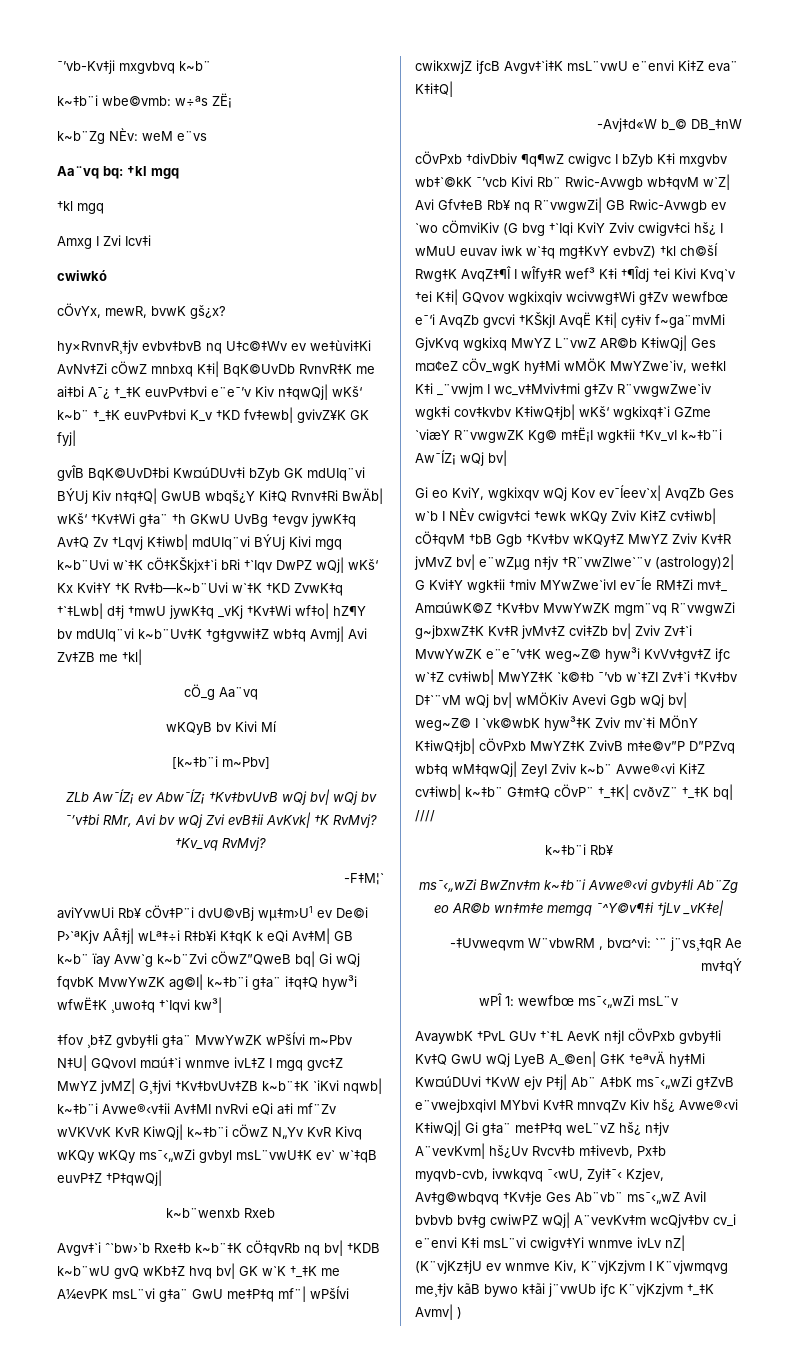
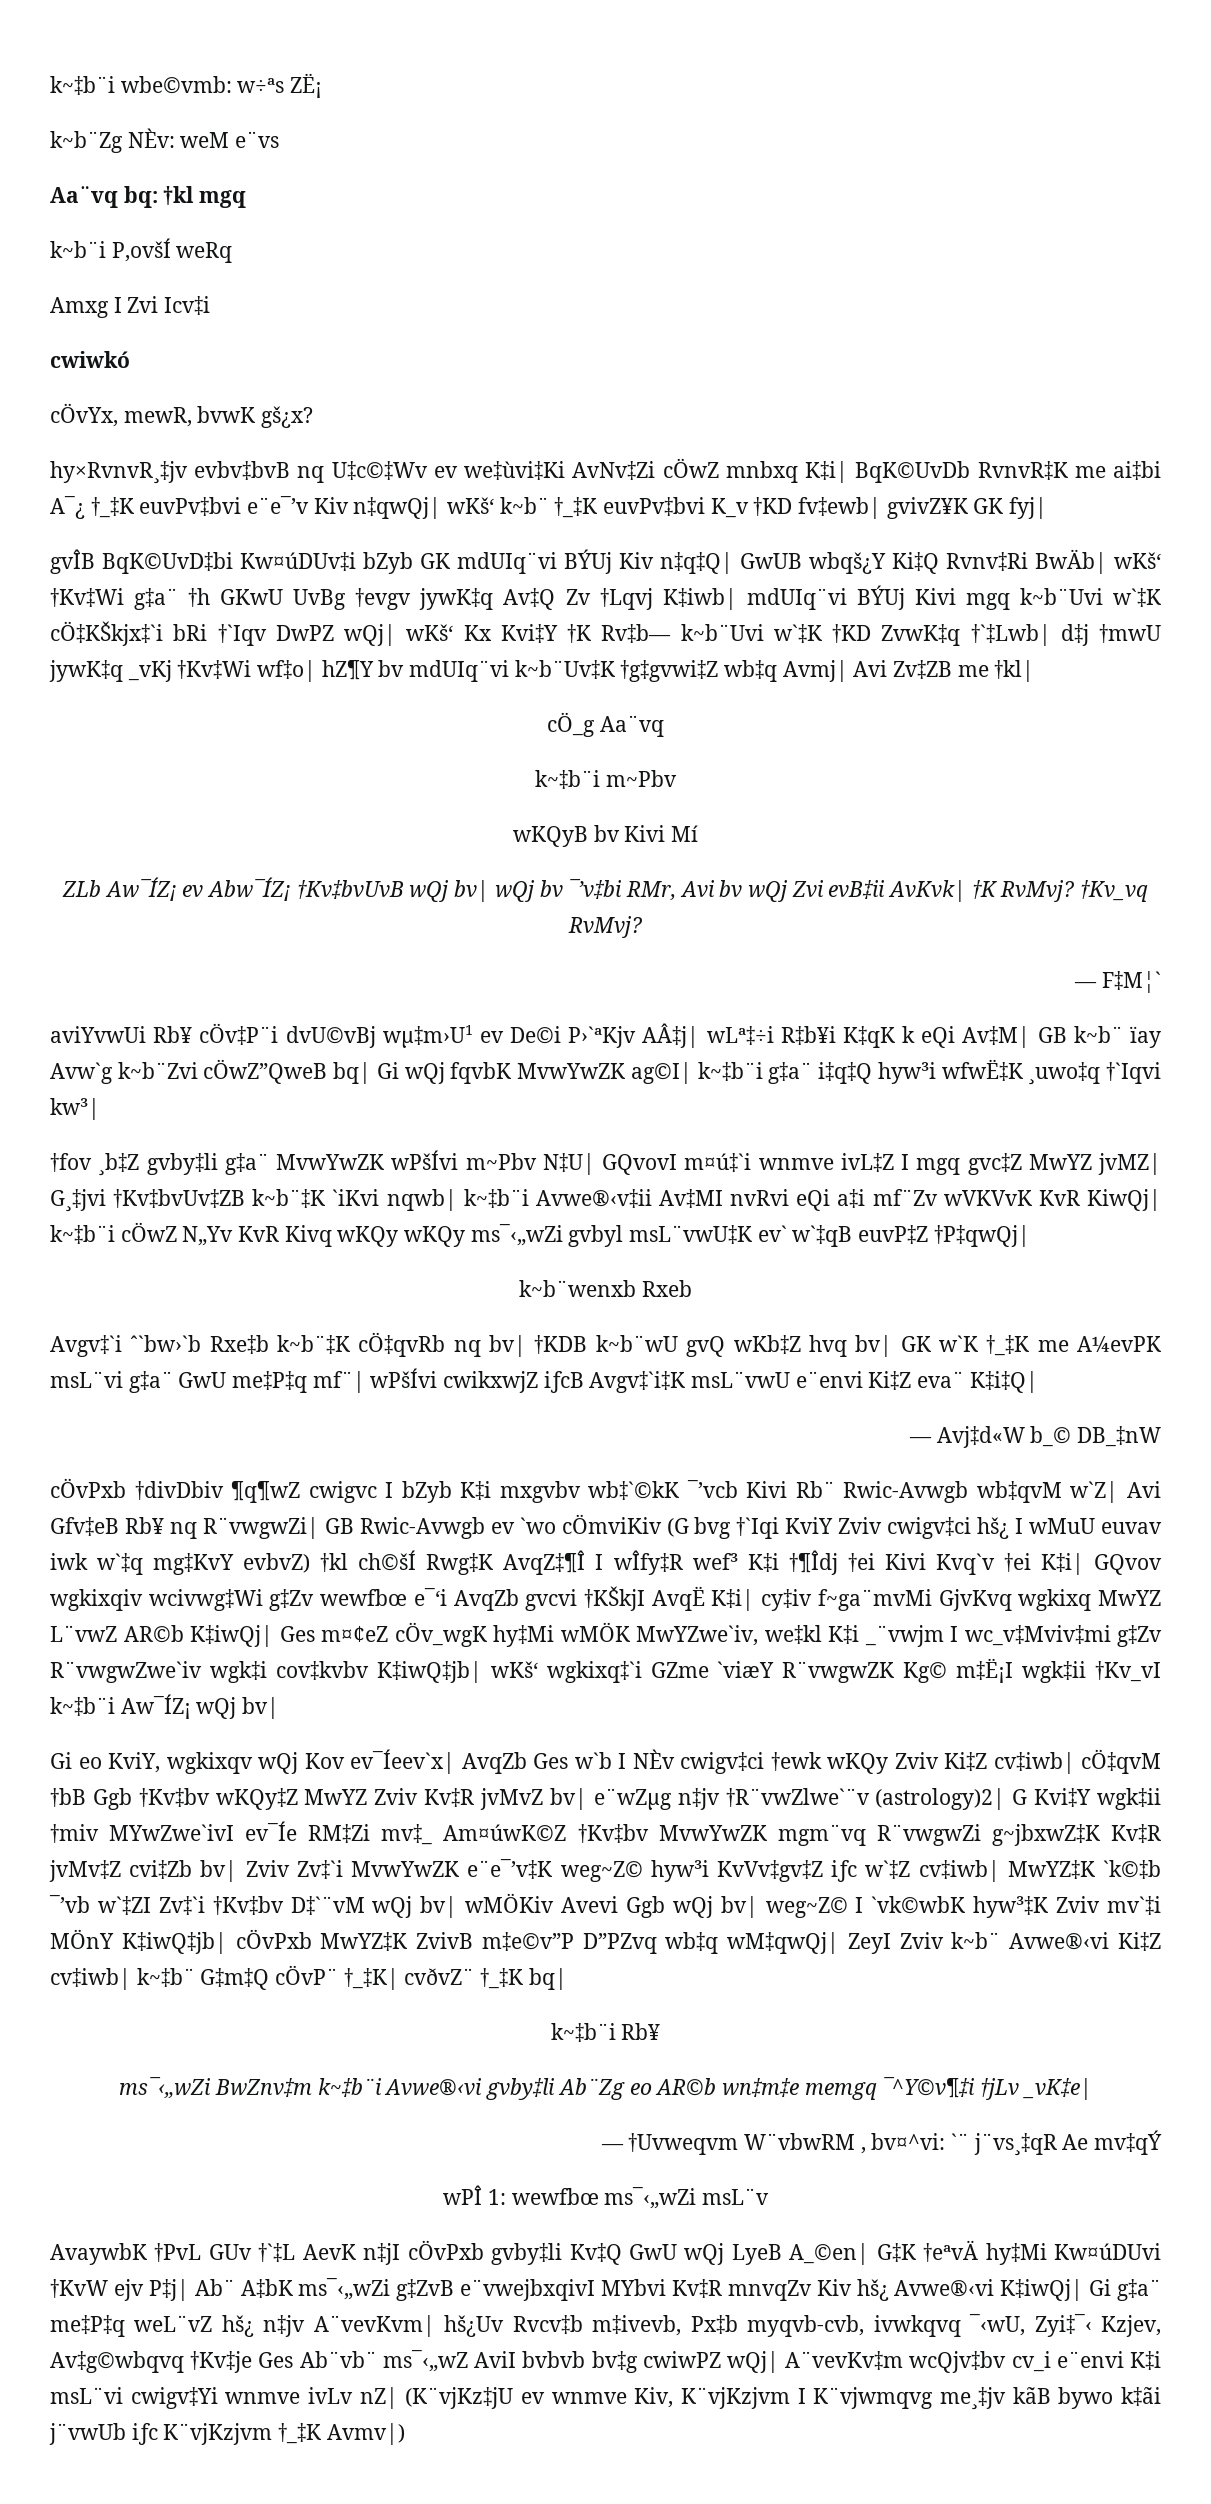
- ¯’vb-Kv‡ji mxgvbvq k~b¨
  Aa¨vq bq: †kl mgq
- †kl mgq
+ k~b¨i P‚ovšÍ weRq
- gvÎB BqK©UvD‡bi Kw¤úDUv‡i bZyb GK mdUIq¨vi BÝUj Kiv n‡q‡Q| GwUB wbqš¿Y Ki‡Q Rvnv‡Ri BwÄb| wKš‘ †Kv‡Wi g‡a¨ †h GKwU UvBg †evgv jywK‡q Av‡Q Zv †Lqvj K‡iwb| mdUIq¨vi BÝUj Kivi mgq k~b¨Uvi w`‡K cÖ‡KŠkjx‡`i bRi †`Iqv DwPZ wQj| wKš‘ Kx Kvi‡Y †K Rv‡b—k~b¨Uvi w`‡K †KD ZvwK‡q †`‡Lwb| d‡j †mwU jywK‡q _vKj †Kv‡Wi wf‡o| hZ¶Y bv mdUIq¨vi k~b¨Uv‡K †g‡gvwi‡Z wb‡q Avmj| Avi Zv‡ZB me †kl|
+ gvÎB BqK©UvD‡bi Kw¤úDUv‡i bZyb GK mdUIq¨vi BÝUj Kiv n‡q‡Q| GwUB wbqš¿Y Ki‡Q Rvnv‡Ri BwÄb| wKš‘ †Kv‡Wi g‡a¨ †h GKwU UvBg †evgv jywK‡q Av‡Q Zv †Lqvj K‡iwb| mdUIq¨vi BÝUj Kivi mgq k~b¨Uvi w`‡K cÖ‡KŠkjx‡`i bRi †`Iqv DwPZ wQj| wKš‘ Kx Kvi‡Y †K Rv‡b— k~b¨Uvi w`‡K †KD ZvwK‡q †`‡Lwb| d‡j †mwU jywK‡q _vKj †Kv‡Wi wf‡o| hZ¶Y bv mdUIq¨vi k~b¨Uv‡K †g‡gvwi‡Z wb‡q Avmj| Avi Zv‡ZB me †kl|
+ k~‡b¨i m~Pbv
- [k~‡b¨i m~Pbv]
- -F‡M¦`
+ — F‡M¦`
- ‡fov ¸b‡Z gvby‡li g‡a¨ MvwYwZK wPšÍvi m~Pbv N‡U| GQvovI m¤ú‡`i wnmve ivL‡Z I mgq gvc‡Z MwYZ jvMZ| G¸‡jvi †Kv‡bvUv‡ZB k~b¨‡K `iKvi nqwb| k~‡b¨i Avwe®‹v‡ii Av‡MI nvRvi eQi a‡i mf¨Zv wVKVvK KvR KiwQj| k~‡b¨i cÖwZ N„Yv KvR Kivq wKQy wKQy ms¯‹„wZi gvbyl msL¨vwU‡K ev` w`‡qB euvP‡Z †P‡qwQj|
+ †fov ¸b‡Z gvby‡li g‡a¨ MvwYwZK wPšÍvi m~Pbv N‡U| GQvovI m¤ú‡`i wnmve ivL‡Z I mgq gvc‡Z MwYZ jvMZ| G¸‡jvi †Kv‡bvUv‡ZB k~b¨‡K `iKvi nqwb| k~‡b¨i Avwe®‹v‡ii Av‡MI nvRvi eQi a‡i mf¨Zv wVKVvK KvR KiwQj| k~‡b¨i cÖwZ N„Yv KvR Kivq wKQy wKQy ms¯‹„wZi gvbyl msL¨vwU‡K ev` w`‡qB euvP‡Z †P‡qwQj|
- -Avj‡d«W b_© DB_‡nW
+ — Avj‡d«W b_© DB_‡nW
- Gi eo KviY, wgkixqv wQj Kov ev¯Íeev`x| AvqZb Ges w`b I NÈv cwigv‡ci †ewk wKQy Zviv Ki‡Z cv‡iwb| cÖ‡qvM †bB Ggb †Kv‡bv wKQy‡Z MwYZ Zviv Kv‡R jvMvZ bv| e¨wZµg n‡jv †R¨vwZlwe`¨v (astrology)2| G Kvi‡Y wgk‡ii †miv MYwZwe`ivI ev¯Íe RM‡Zi mv‡_ Am¤úwK©Z †Kv‡bv MvwYwZK mgm¨vq R¨vwgwZi g~jbxwZ‡K Kv‡R jvMv‡Z cvi‡Zb bv| Zviv Zv‡`i MvwYwZK e¨e¯’v‡K weg~Z© hyw³i KvVv‡gv‡Z iƒc w`‡Z cv‡iwb| MwYZ‡K `k©‡b ¯’vb w`‡ZI Zv‡`i †Kv‡bv D‡`¨vM wQj bv| wMÖKiv Avevi Ggb wQj bv| weg~Z© I `vk©wbK hyw³‡K Zviv mv`‡i MÖnY K‡iwQ‡jb| cÖvPxb MwYZ‡K ZvivB m‡e©v”P D”PZvq wb‡q wM‡qwQj| ZeyI Zviv k~b¨ Avwe®‹vi Ki‡Z cv‡iwb| k~‡b¨ G‡m‡Q cÖvP¨ †_‡K| cvðvZ¨ †_‡K bq| ////
+ Gi eo KviY, wgkixqv wQj Kov ev¯Íeev`x| AvqZb Ges w`b I NÈv cwigv‡ci †ewk wKQy Zviv Ki‡Z cv‡iwb| cÖ‡qvM †bB Ggb †Kv‡bv wKQy‡Z MwYZ Zviv Kv‡R jvMvZ bv| e¨wZµg n‡jv †R¨vwZlwe`¨v (astrology)2| G Kvi‡Y wgk‡ii †miv MYwZwe`ivI ev¯Íe RM‡Zi mv‡_ Am¤úwK©Z †Kv‡bv MvwYwZK mgm¨vq R¨vwgwZi g~jbxwZ‡K Kv‡R jvMv‡Z cvi‡Zb bv| Zviv Zv‡`i MvwYwZK e¨e¯’v‡K weg~Z© hyw³i KvVv‡gv‡Z iƒc w`‡Z cv‡iwb| MwYZ‡K `k©‡b ¯’vb w`‡ZI Zv‡`i †Kv‡bv D‡`¨vM wQj bv| wMÖKiv Avevi Ggb wQj bv| weg~Z© I `vk©wbK hyw³‡K Zviv mv`‡i MÖnY K‡iwQ‡jb| cÖvPxb MwYZ‡K ZvivB m‡e©v”P D”PZvq wb‡q wM‡qwQj| ZeyI Zviv k~b¨ Avwe®‹vi Ki‡Z cv‡iwb| k~‡b¨ G‡m‡Q cÖvP¨ †_‡K| cvðvZ¨ †_‡K bq|
- -‡Uvweqvm W¨vbwRM , bv¤^vi: `¨ j¨vs¸‡qR Ae mv‡qÝ
+ — †Uvweqvm W¨vbwRM , bv¤^vi: `¨ j¨vs¸‡qR Ae mv‡qÝ
- AvaywbK †PvL GUv †`‡L AevK n‡jI cÖvPxb gvby‡li Kv‡Q GwU wQj LyeB A_©en| G‡K †eªvÄ hy‡Mi Kw¤úDUvi †KvW ejv P‡j| Ab¨ A‡bK ms¯‹„wZi g‡ZvB e¨vwejbxqivI MYbvi Kv‡R mnvqZv Kiv hš¿ Avwe®‹vi K‡iwQj| Gi g‡a¨ me‡P‡q weL¨vZ hš¿ n‡jv A¨vevKvm| hš¿Uv Rvcv‡b m‡ivevb, Px‡b myqvb-cvb, ivwkqvq ¯‹wU, Zyi‡¯‹ Kzjev, Av‡g©wbqvq †Kv‡je Ges Ab¨vb¨ ms¯‹„wZ AviI bvbvb bv‡g cwiwPZ wQj| A¨vevKv‡m wcQjv‡bv cv_i e¨envi K‡i msL¨vi cwigv‡Yi wnmve ivLv nZ| (K¨vjKz‡jU ev wnmve Kiv, K¨vjKzjvm I K¨vjwmqvg me¸‡jv kãB bywo k‡ãi j¨vwUb iƒc K¨vjKzjvm †_‡K Avmv| )
+ AvaywbK †PvL GUv †`‡L AevK n‡jI cÖvPxb gvby‡li Kv‡Q GwU wQj LyeB A_©en| G‡K †eªvÄ hy‡Mi Kw¤úDUvi †KvW ejv P‡j| Ab¨ A‡bK ms¯‹„wZi g‡ZvB e¨vwejbxqivI MYbvi Kv‡R mnvqZv Kiv hš¿ Avwe®‹vi K‡iwQj| Gi g‡a¨ me‡P‡q weL¨vZ hš¿ n‡jv A¨vevKvm| hš¿Uv Rvcv‡b m‡ivevb, Px‡b myqvb-cvb, ivwkqvq ¯‹wU, Zyi‡¯‹ Kzjev, Av‡g©wbqvq †Kv‡je Ges Ab¨vb¨ ms¯‹„wZ AviI bvbvb bv‡g cwiwPZ wQj| A¨vevKv‡m wcQjv‡bv cv_i e¨envi K‡i msL¨vi cwigv‡Yi wnmve ivLv nZ| (K¨vjKz‡jU ev wnmve Kiv, K¨vjKzjvm I K¨vjwmqvg me¸‡jv kãB bywo k‡ãi j¨vwUb iƒc K¨vjKzjvm †_‡K Avmv|)

